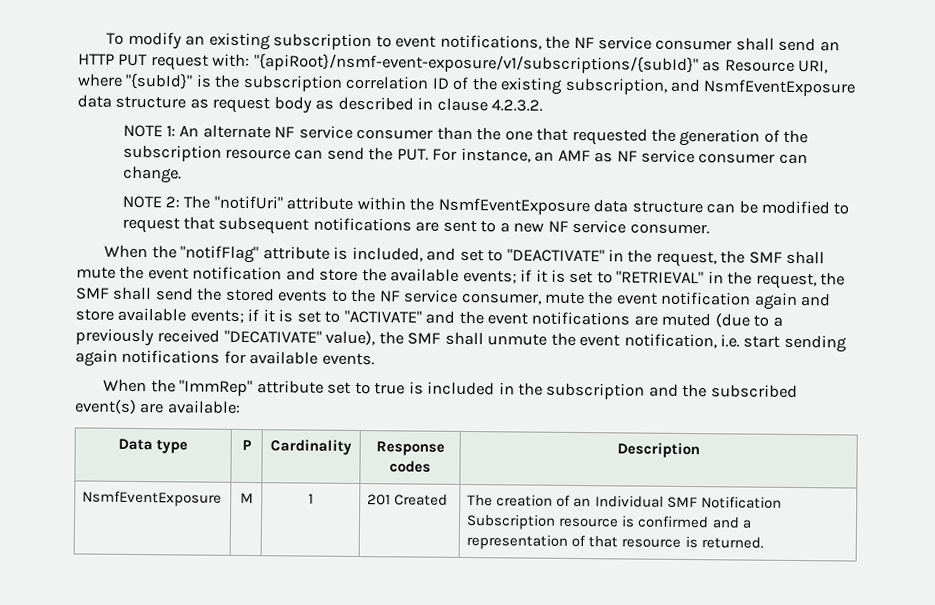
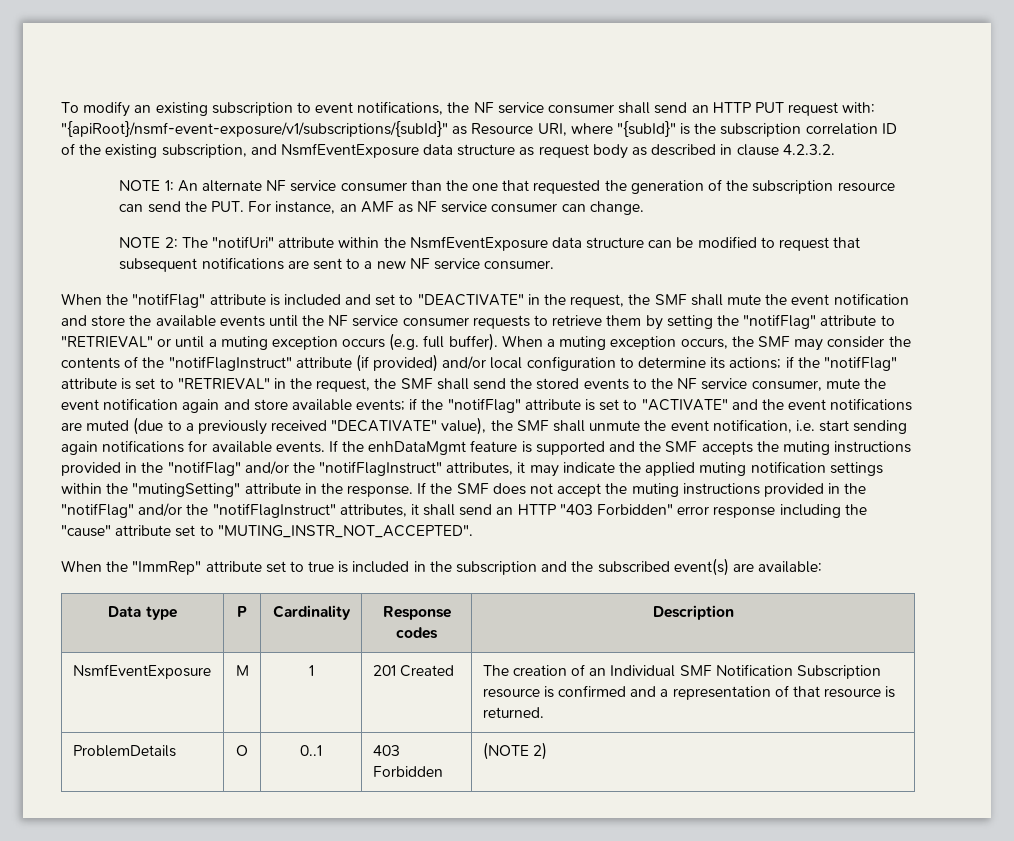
- When the "notifFlag" attribute is included, and set to "DEACTIVATE" in the request, the SMF shall mute the event notification and store the available events; if it is set to "RETRIEVAL" in the request, the SMF shall send the stored events to the NF service consumer, mute the event notification again and store available events;
+ When the "notifFlag" attribute is included and set to "DEACTIVATE" in the request, the SMF shall mute the event notification and store the available events until the NF service consumer requests to retrieve them by setting the "notifFlag" attribute to "RETRIEVAL" or until a muting exception occurs (e.g. full buffer). When a muting exception occurs, the SMF may consider the contents of the "notifFlagInstruct" attribute (if provided) and/or local configuration to determine its actions; if the "notifFlag" attribute is set to "RETRIEVAL" in the request, the SMF shall send the stored events to the NF service consumer, mute the event notification again and store available events;
- if it is set to "ACTIVATE" and the event notifications are muted (due to a previously received "DECATIVATE" value), the SMF shall unmute the event notification, i.e. start sending again notifications for available events.
+ if the "notifFlag" attribute is set to "ACTIVATE" and the event notifications are muted (due to a previously received "DECATIVATE" value), the SMF shall unmute the event notification, i.e. start sending again notifications for available events. If the enhDataMgmt feature is supported and the SMF accepts the muting instructions provided in the "notifFlag" and/or the "notifFlagInstruct" attributes, it may indicate the applied muting notification settings within the "mutingSetting" attribute in the response. If the SMF does not accept the muting instructions provided in the "notifFlag" and/or the "notifFlagInstruct" attributes, it shall send an HTTP "403 Forbidden" error response including the "cause" attribute set to "MUTING_INSTR_NOT_ACCEPTED".
+ ProblemDetails | O | 0..1 | 403 Forbidden | (NOTE 2)

